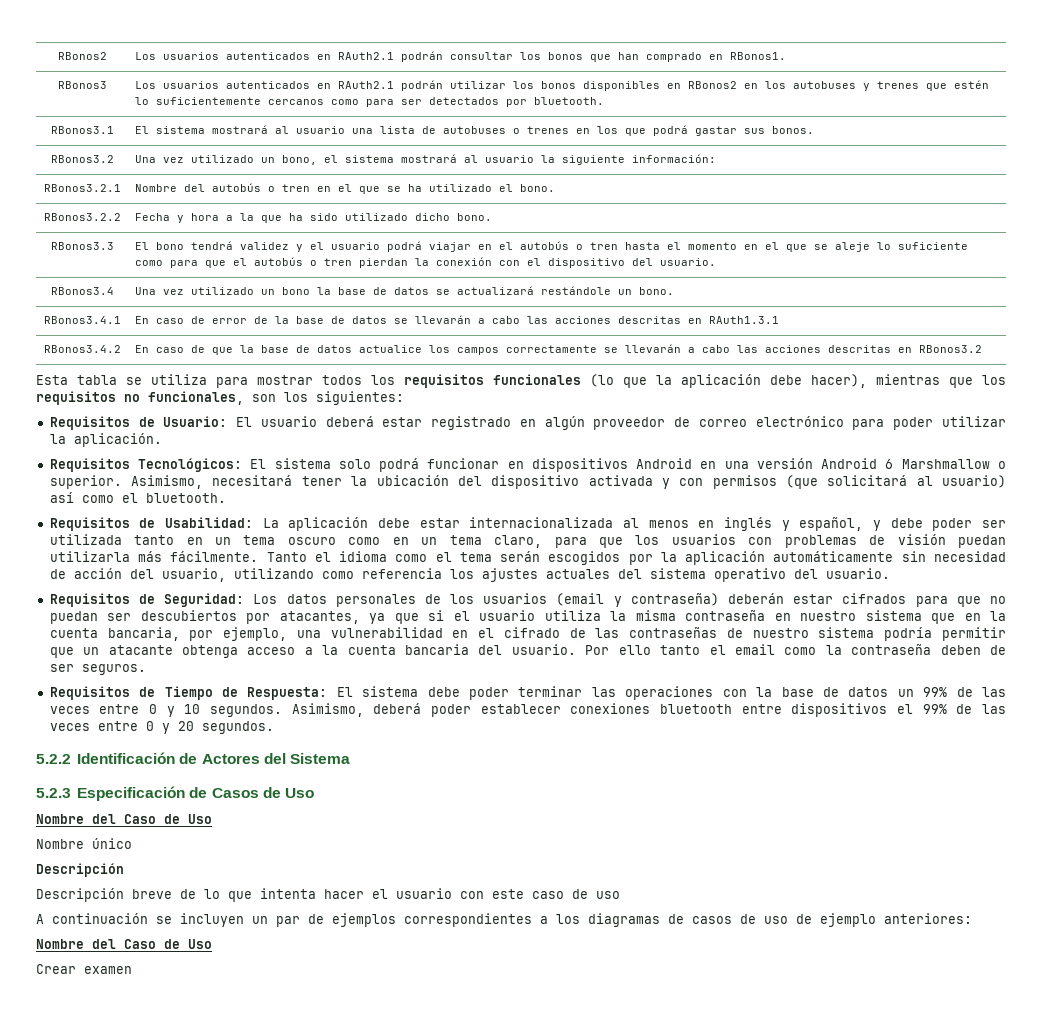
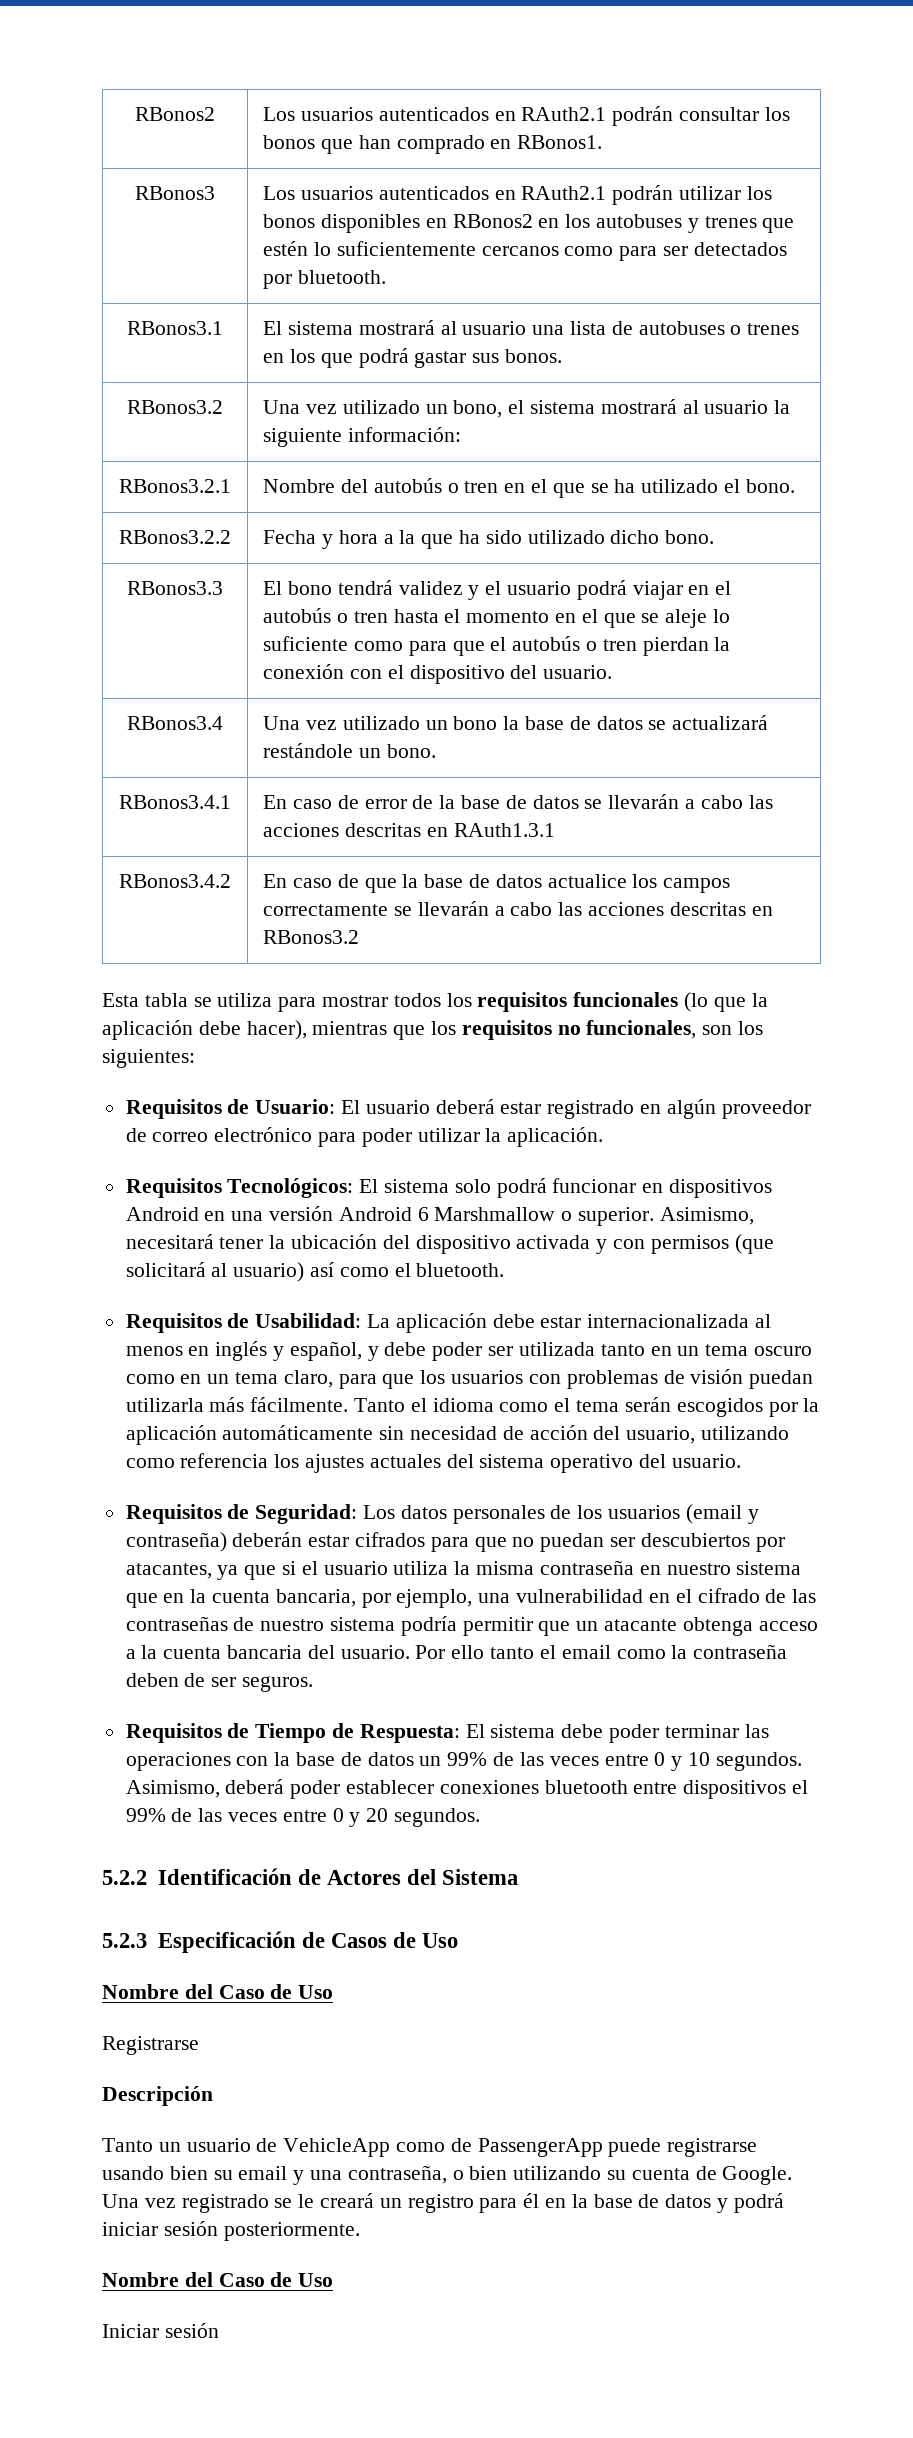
- Nombre único
+ Registrarse
- Descripción breve de lo que intenta hacer el usuario con este caso de uso
- A continuación se incluyen un par de ejemplos correspondientes a los diagramas de casos de uso de ejemplo anteriores:
+ Tanto un usuario de VehicleApp como de PassengerApp puede registrarse usando bien su email y una contraseña, o bien utilizando su cuenta de Google. Una vez registrado se le creará un registro para él en la base de datos y podrá iniciar sesión posteriormente.
  Nombre del Caso de Uso
- Crear examen
+ Iniciar sesión

